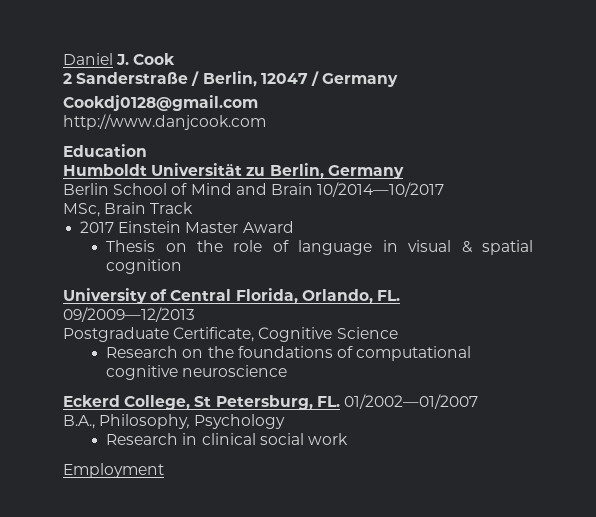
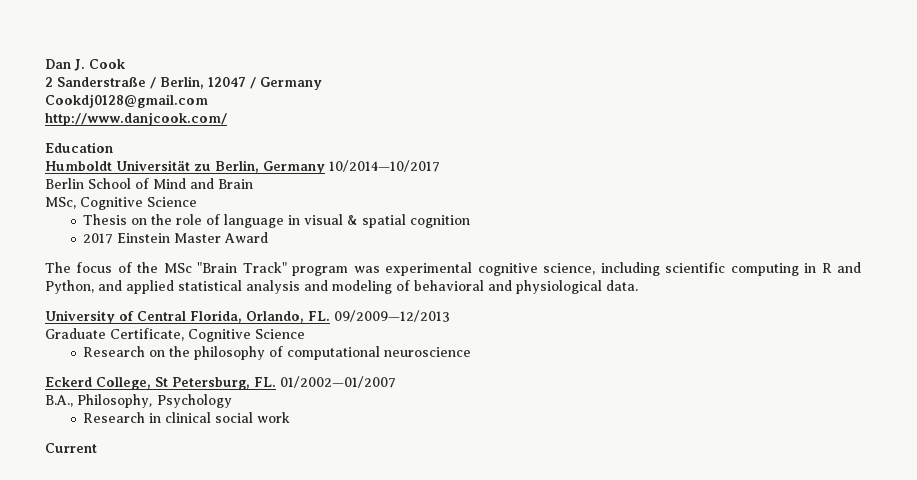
- Daniel J. Cook
+ Dan J. Cook
- http://www.danjcook.com
+ http://www.danjcook.com/
- Humboldt Universität zu Berlin, Germany
+ Humboldt Universität zu Berlin, Germany 10/2014—10/2017
- Berlin School of Mind and Brain 10/2014—10/2017
+ Berlin School of Mind and Brain
- MSc, Brain Track
- 2017 Einstein Master Award
+ MSc, Cognitive Science
+ 2017 Einstein Master Award
+ The focus of the MSc "Brain Track" program was experimental cognitive science, including scientific computing in R and Python, and applied statistical analysis and modeling of behavioral and physiological data.
- Postgraduate Certificate, Cognitive Science
+ Graduate Certificate, Cognitive Science
- Research on the foundations of computational cognitive neuroscience
+ Research on the philosophy of computational neuroscience
- Employment
+ Current

